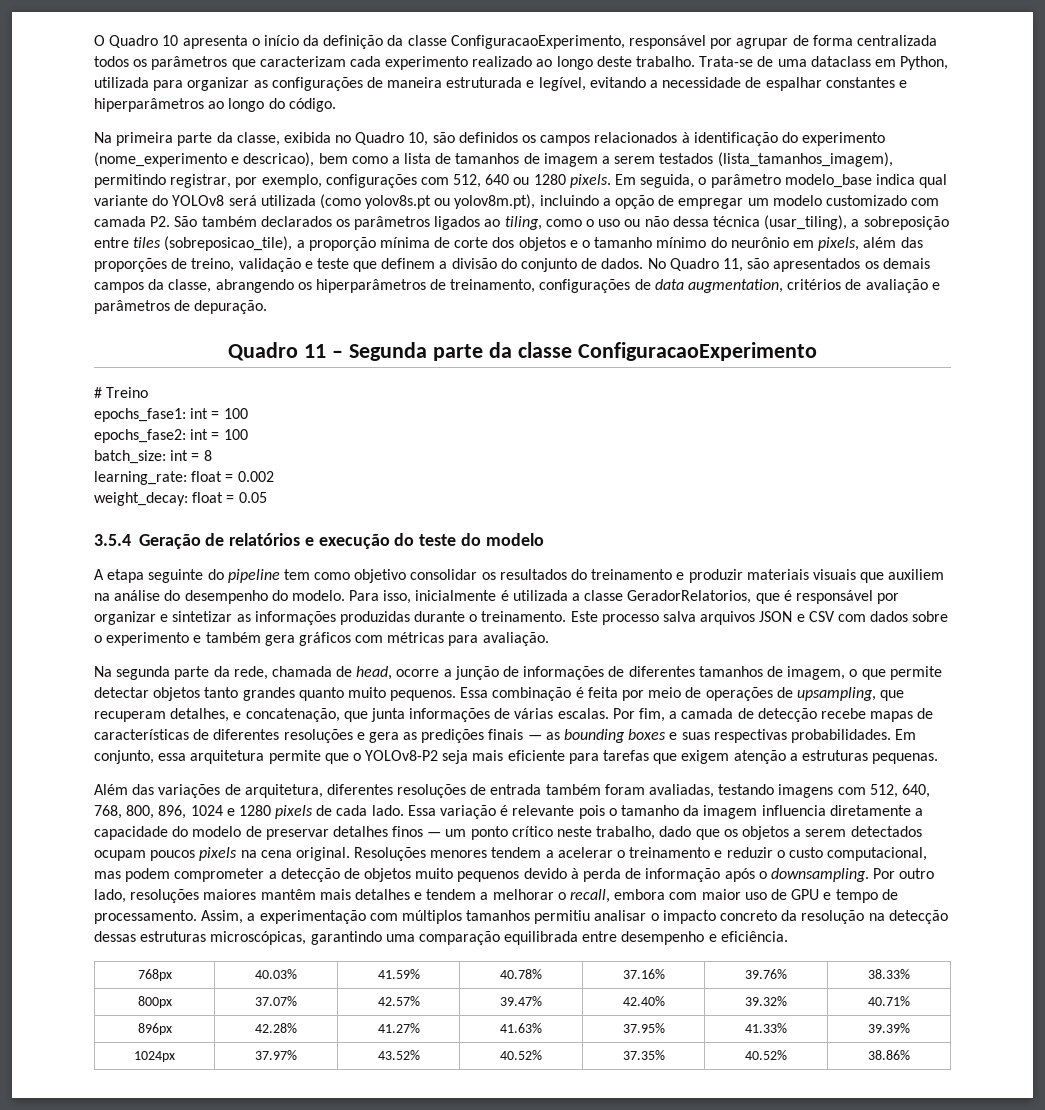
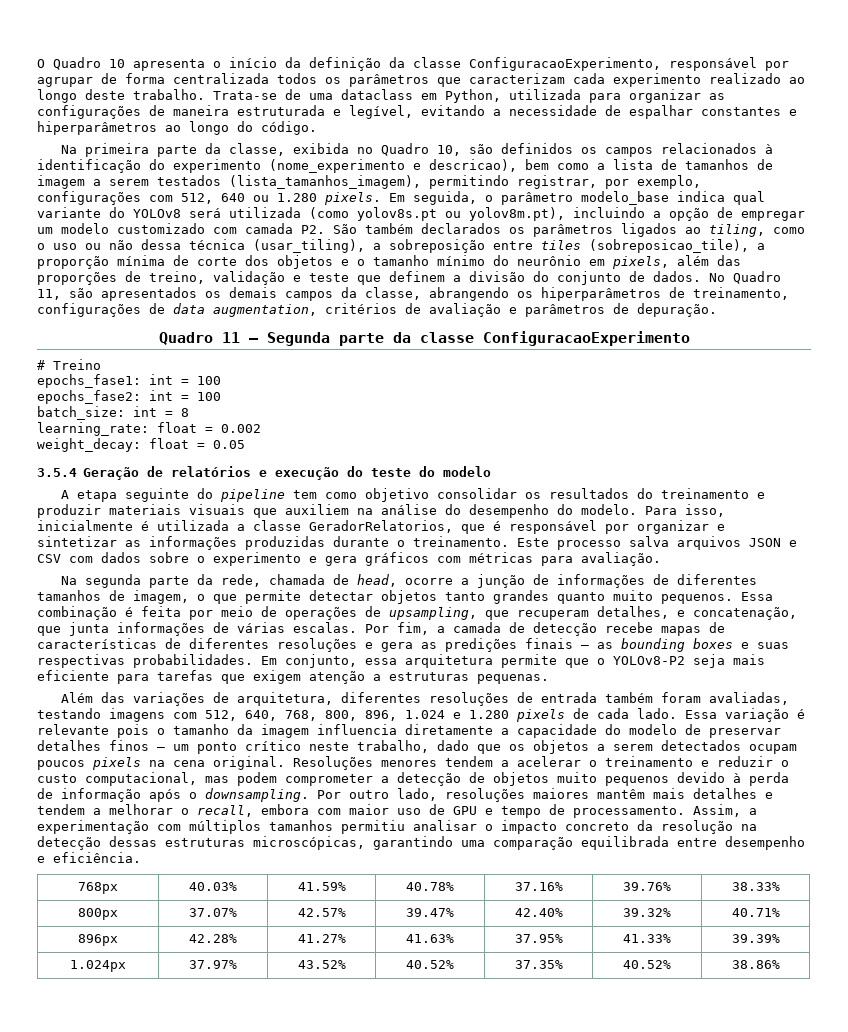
- Na primeira parte da classe, exibida no Quadro 10, são definidos os campos relacionados à identificação do experimento (nome_experimento e descricao), bem como a lista de tamanhos de imagem a serem testados (lista_tamanhos_imagem), permitindo registrar, por exemplo, configurações com 512, 640 ou 1280 pixels.
+ Na primeira parte da classe, exibida no Quadro 10, são definidos os campos relacionados à identificação do experimento (nome_experimento e descricao), bem como a lista de tamanhos de imagem a serem testados (lista_tamanhos_imagem), permitindo registrar, por exemplo, configurações com 512, 640 ou 1.280 pixels.
- Este processo salva arquivos JSON e CSV com dados sobre o experimento e também gera gráficos com métricas para avaliação.
+ Este processo salva arquivos JSON e CSV com dados sobre o experimento e gera gráficos com métricas para avaliação.
- Além das variações de arquitetura, diferentes resoluções de entrada também foram avaliadas, testando imagens com 512, 640, 768, 800, 896, 1024 e 1280 pixels de cada lado.
+ Além das variações de arquitetura, diferentes resoluções de entrada também foram avaliadas, testando imagens com 512, 640, 768, 800, 896, 1.024 e 1.280 pixels de cada lado.
- 1024px | 37.97% | 43.52% | 40.52% | 37.35% | 40.52% | 38.86%
+ 1.024px | 37.97% | 43.52% | 40.52% | 37.35% | 40.52% | 38.86%

